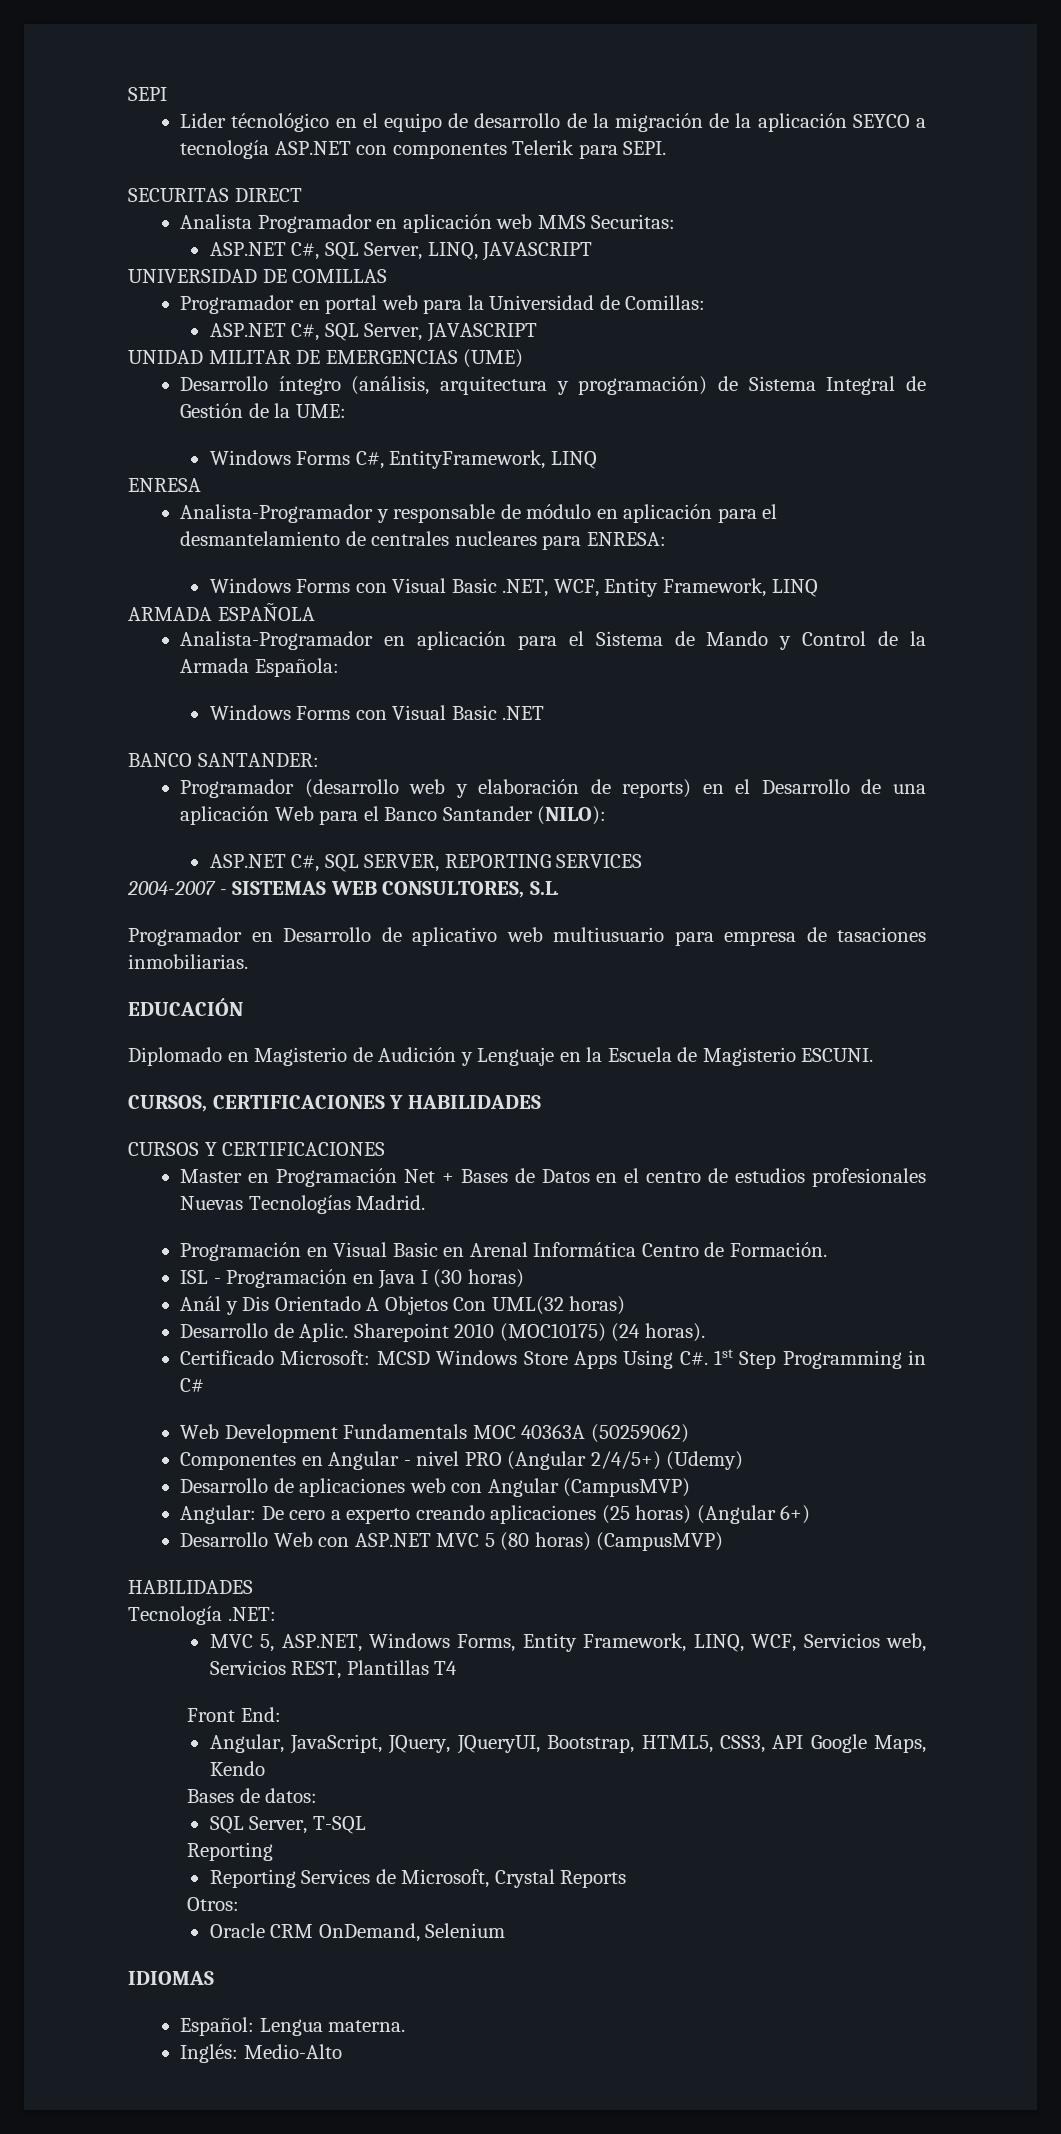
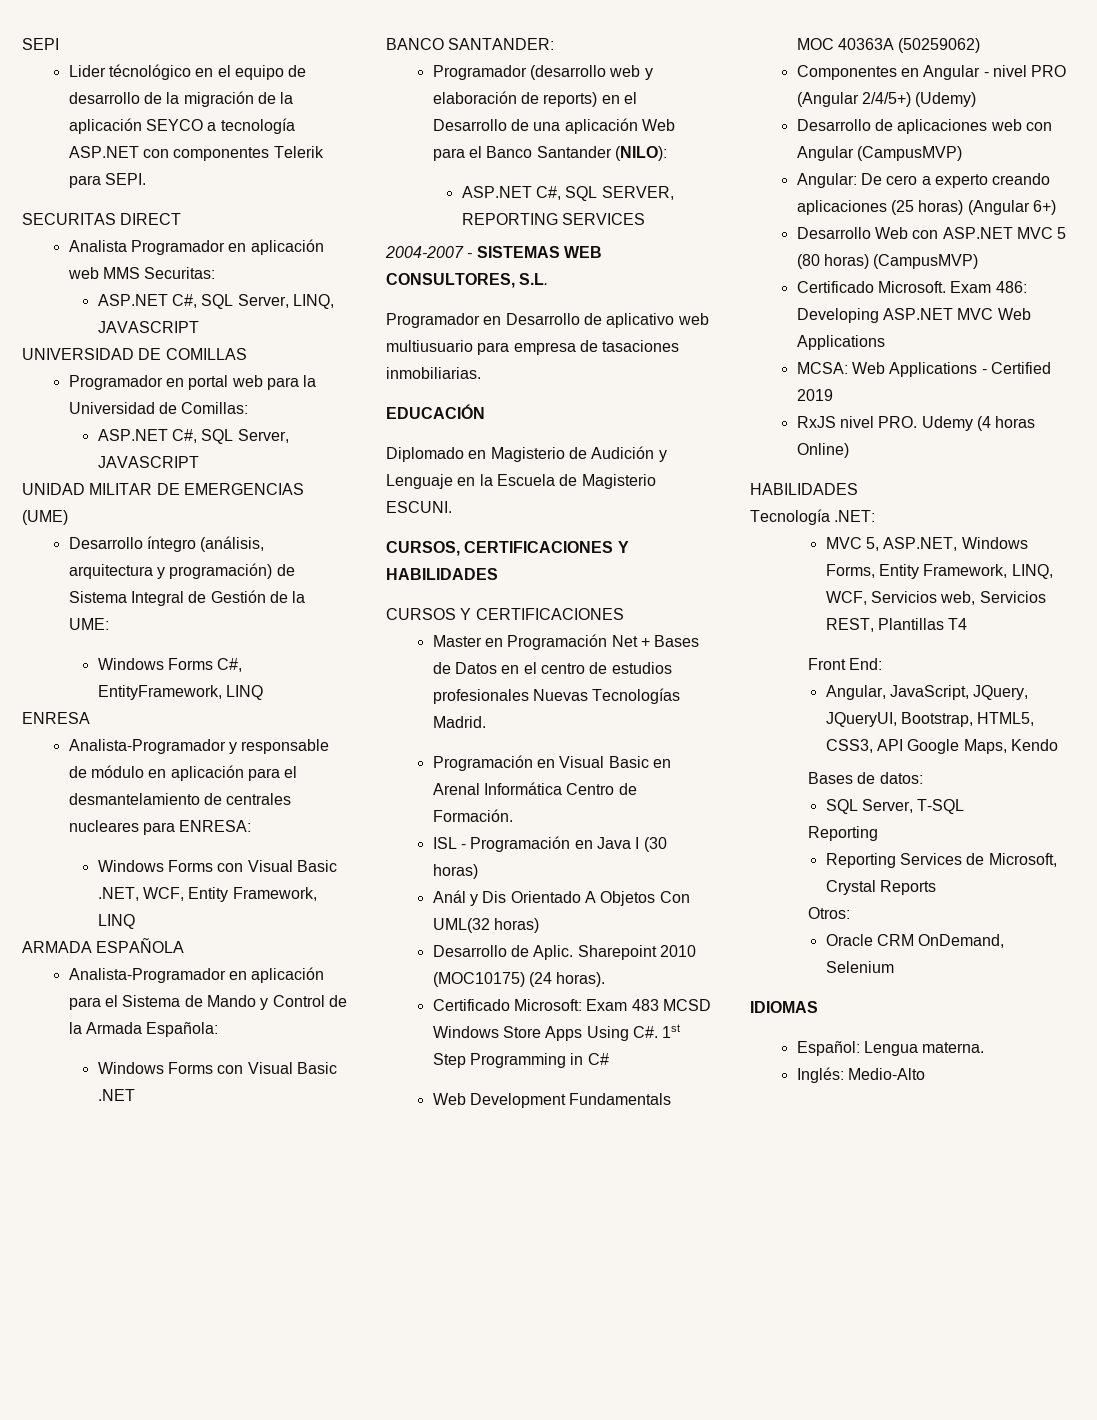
- Certificado Microsoft: MCSD Windows Store Apps Using C#. 1st Step Programming in C#
+ Certificado Microsoft: Exam 483 MCSD Windows Store Apps Using C#. 1st Step Programming in C#
+ Certificado Microsoft. Exam 486: Developing ASP.NET MVC Web Applications
+ MCSA: Web Applications - Certified 2019
+ RxJS nivel PRO. Udemy (4 horas Online)

